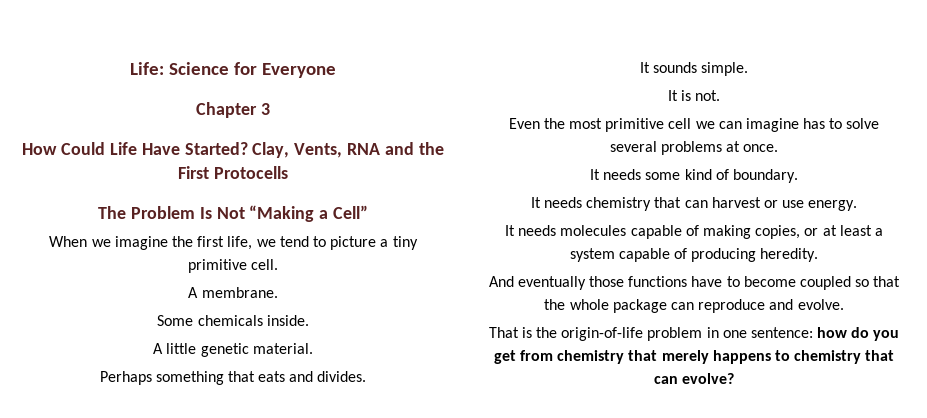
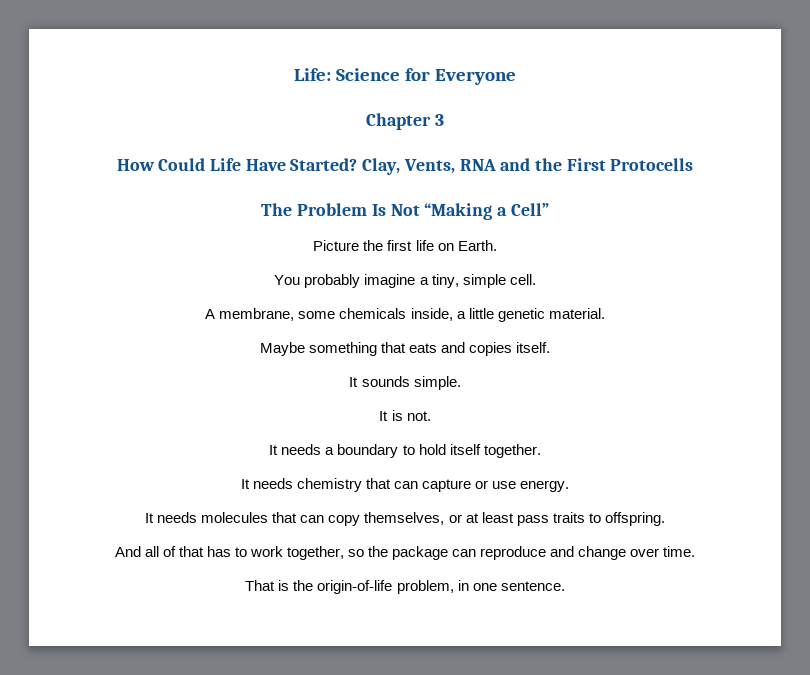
- When we imagine the first life, we tend to picture a tiny primitive cell.
- A membrane.
- Some chemicals inside.
- A little genetic material.
+ Picture the first life on Earth.
+ You probably imagine a tiny, simple cell.
+ A membrane, some chemicals inside, a little genetic material.
- Perhaps something that eats and divides.
+ Maybe something that eats and copies itself.
- Even the most primitive cell we can imagine has to solve several problems at once.
- It needs some kind of boundary.
+ It needs a boundary to hold itself together.
- It needs chemistry that can harvest or use energy.
+ It needs chemistry that can capture or use energy.
- It needs molecules capable of making copies, or at least a system capable of producing heredity.
- And eventually those functions have to become coupled so that the whole package can reproduce and evolve.
+ It needs molecules that can copy themselves, or at least pass traits to offspring.
+ And all of that has to work together, so the package can reproduce and change over time.
- That is the origin-of-life problem in one sentence: how do you get from chemistry that merely happens to chemistry that can evolve?
+ That is the origin-of-life problem, in one sentence.

